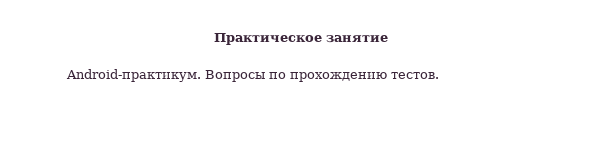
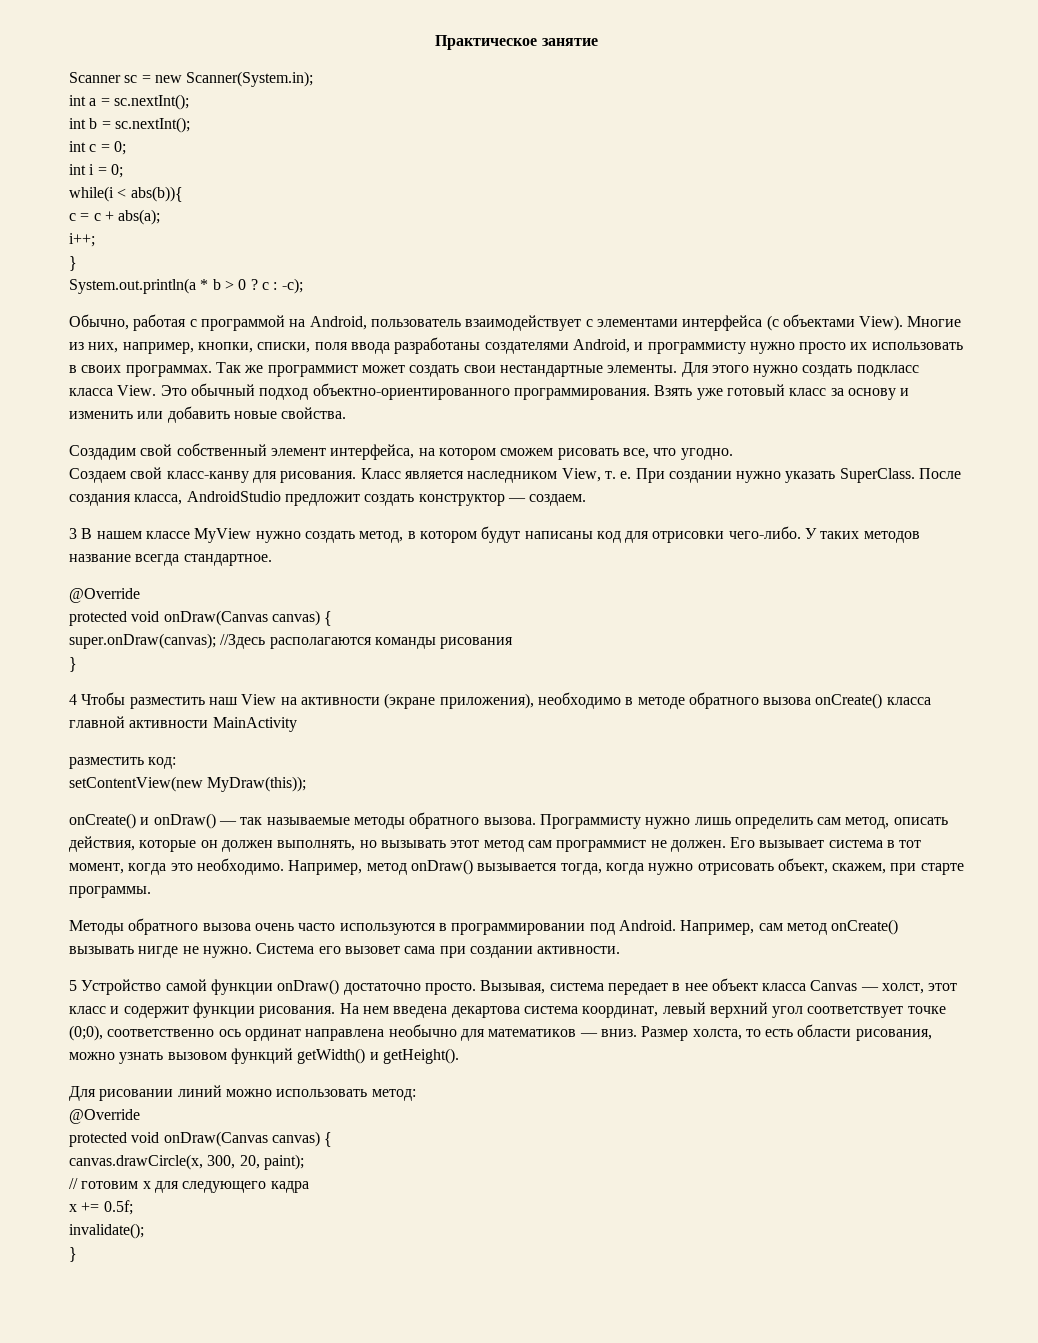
- Android-практикум. Вопросы по прохождению тестов.
+ Scanner sc = new Scanner(System.in);
+ int a = sc.nextInt();
+ int b = sc.nextInt();
+ int c = 0;
+ int i = 0;
+ while(i < abs(b)){
+ c = c + abs(a);
+ i++;
+ }
+ System.out.println(a * b > 0 ? c : -c);
+ Обычно, работая с программой на Android, пользователь взаимодействует с элементами интерфейса (с объектами View). Многие из них, например, кнопки, списки, поля ввода разработаны создателями Android, и программисту нужно просто их использовать в своих программах. Так же программист может создать свои нестандартные элементы. Для этого нужно создать подкласс класса View. Это обычный подход объектно-ориентированного программирования. Взять уже готовый класс за основу и изменить или добавить новые свойства.
+ Создадим свой собственный элемент интерфейса, на котором сможем рисовать все, что угодно.
+ Создаем свой класс-канву для рисования. Класс является наследником View, т. е. При создании нужно указать SuperClass. После создания класса, AndroidStudio предложит создать конструктор — создаем.
+ 3 В нашем классе MyView нужно создать метод, в котором будут написаны код для отрисовки чего-либо. У таких методов название всегда стандартное.
+ @Override
+ protected void onDraw(Canvas canvas) {
+ super.onDraw(canvas); //Здесь располагаются команды рисования
+ }
+ 4 Чтобы разместить наш View на активности (экране приложения), необходимо в методе обратного вызова onCreate() класса главной активности MainActivity
+ разместить код:
+ setContentView(new MyDraw(this));
+ onCreate() и onDraw() — так называемые методы обратного вызова. Программисту нужно лишь определить сам метод, описать действия, которые он должен выполнять, но вызывать этот метод сам программист не должен. Его вызывает система в тот момент, когда это необходимо. Например, метод onDraw() вызывается тогда, когда нужно отрисовать объект, скажем, при старте программы.
+ Методы обратного вызова очень часто используются в программировании под Android. Например, cам метод onCreate() вызывать нигде не нужно. Система его вызовет сама при создании активности.
+ 5 Устройство самой функции onDraw() достаточно просто. Вызывая, система передает в нее объект класса Canvas — холст, этот класс и содержит функции рисования. На нем введена декартова система координат, левый верхний угол соответствует точке (0;0), соответственно ось ординат направлена необычно для математиков — вниз. Размер холста, то есть области рисования, можно узнать вызовом функций getWidth() и getHeight().
+ Для рисовании линий можно использовать метод:
+ @Override
+ protected void onDraw(Canvas canvas) {
+ canvas.drawCircle(x, 300, 20, paint);
+ // готовим x для следующего кадра
+ x += 0.5f;
+ invalidate();
+ }

